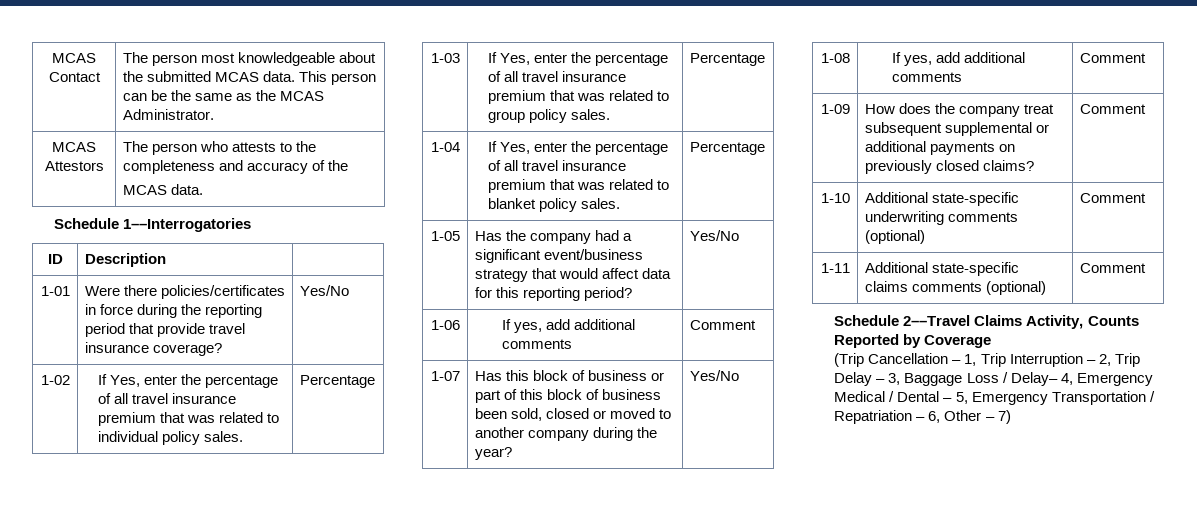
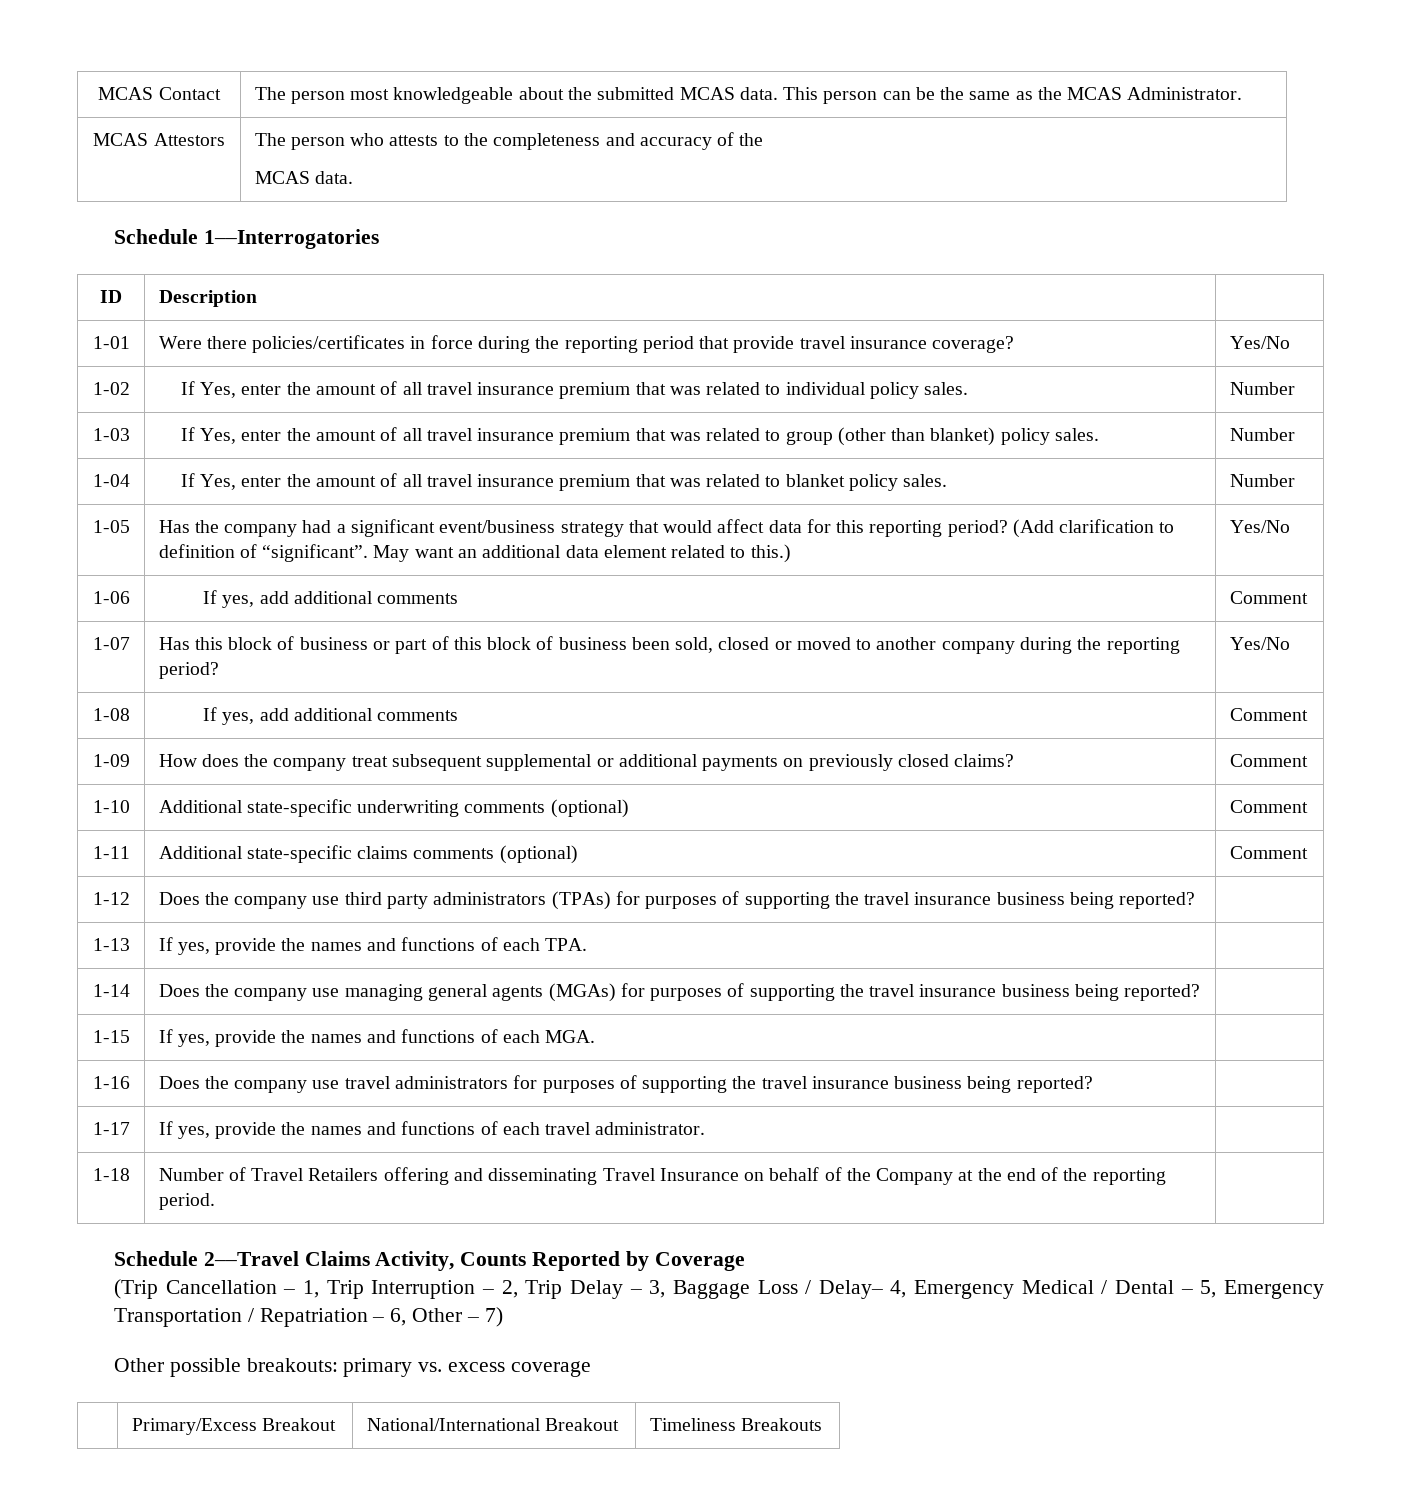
- 1-02 | If Yes, enter the percentage of all travel insurance premium that was related to individual policy sales. | Percentage
+ 1-02 | If Yes, enter the amount of all travel insurance premium that was related to individual policy sales. | Number
- 1-03 | If Yes, enter the percentage of all travel insurance premium that was related to group policy sales. | Percentage
+ 1-03 | If Yes, enter the amount of all travel insurance premium that was related to group (other than blanket) policy sales. | Number
- 1-04 | If Yes, enter the percentage of all travel insurance premium that was related to blanket policy sales. | Percentage
+ 1-04 | If Yes, enter the amount of all travel insurance premium that was related to blanket policy sales. | Number
- 1-05 | Has the company had a significant event/business strategy that would affect data for this reporting period? | Yes/No
+ 1-05 | Has the company had a significant event/business strategy that would affect data for this reporting period? (Add clarification to definition of “significant”. May want an additional data element related to this.) | Yes/No
- 1-07 | Has this block of business or part of this block of business been sold, closed or moved to another company during the year? | Yes/No
+ 1-07 | Has this block of business or part of this block of business been sold, closed or moved to another company during the reporting period? | Yes/No
+ 1-12 | Does the company use third party administrators (TPAs) for purposes of supporting the travel insurance business being reported? |
+ 1-13 | If yes, provide the names and functions of each TPA. |
+ 1-14 | Does the company use managing general agents (MGAs) for purposes of supporting the travel insurance business being reported? |
+ 1-15 | If yes, provide the names and functions of each MGA. |
+ 1-16 | Does the company use travel administrators for purposes of supporting the travel insurance business being reported? |
+ 1-17 | If yes, provide the names and functions of each travel administrator. |
+ 1-18 | Number of Travel Retailers offering and disseminating Travel Insurance on behalf of the Company at the end of the reporting period. |
+ Other possible breakouts: primary vs. excess coverage
+ | Primary/Excess Breakout | National/International Breakout | Timeliness Breakouts

